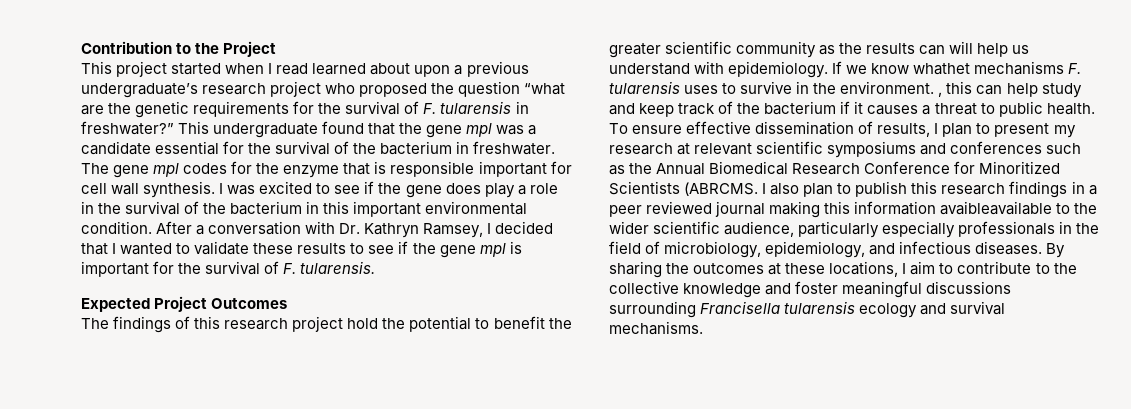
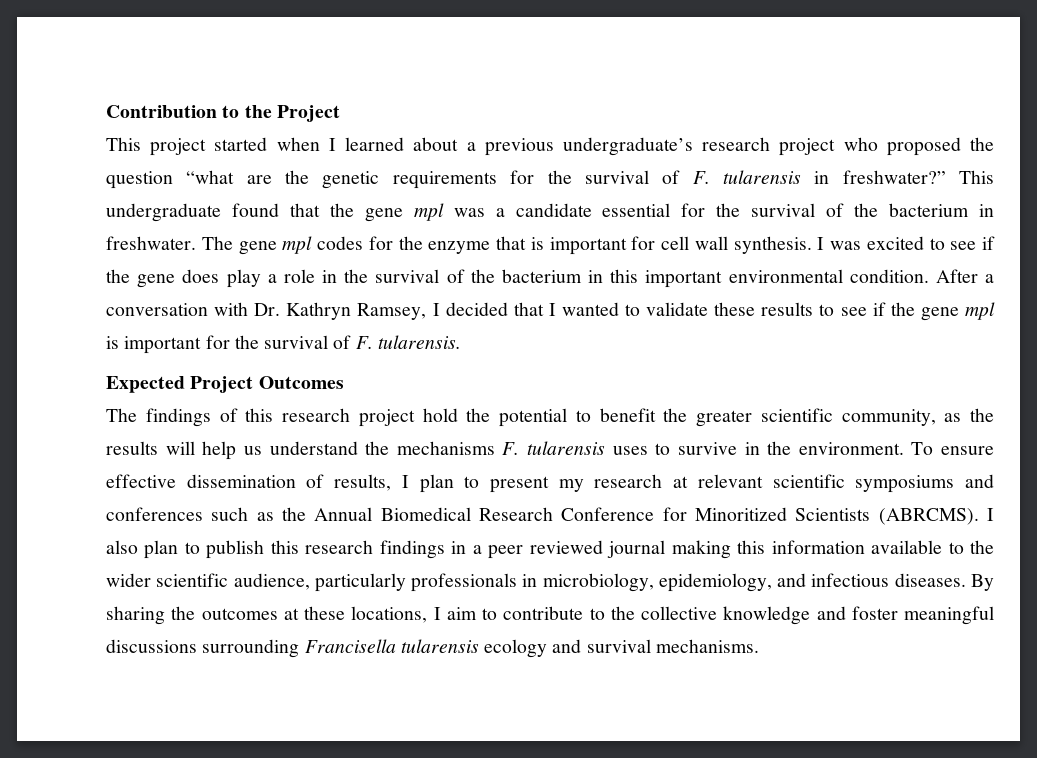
- This project started when I read learned about upon a previous undergraduate’s research project who proposed the question “what are the genetic requirements for the survival of F. tularensis in freshwater?”
+ This project started when I learned about a previous undergraduate’s research project who proposed the question “what are the genetic requirements for the survival of F. tularensis in freshwater?”
- The gene mpl codes for the enzyme that is responsible important for cell wall synthesis.
+ The gene mpl codes for the enzyme that is important for cell wall synthesis.
- The findings of this research project hold the potential to benefit the greater scientific community as the results can will help us understand with epidemiology. If we know whathet mechanisms F. tularensis uses to survive in the environment. , this can help study and keep track of the bacterium if it causes a threat to public health.
+ The findings of this research project hold the potential to benefit the greater scientific community, as the results will help us understand the mechanisms F. tularensis uses to survive in the environment.
- To ensure effective dissemination of results, I plan to present my research at relevant scientific symposiums and conferences such as the Annual Biomedical Research Conference for Minoritized Scientists (ABRCMS.
+ To ensure effective dissemination of results, I plan to present my research at relevant scientific symposiums and conferences such as the Annual Biomedical Research Conference for Minoritized Scientists (ABRCMS).
- I also plan to publish this research findings in a peer reviewed journal making this information avaibleavailable to the wider scientific audience, particularly especially professionals in the field of microbiology, epidemiology, and infectious diseases.
+ I also plan to publish this research findings in a peer reviewed journal making this information available to the wider scientific audience, particularly professionals in microbiology, epidemiology, and infectious diseases.

